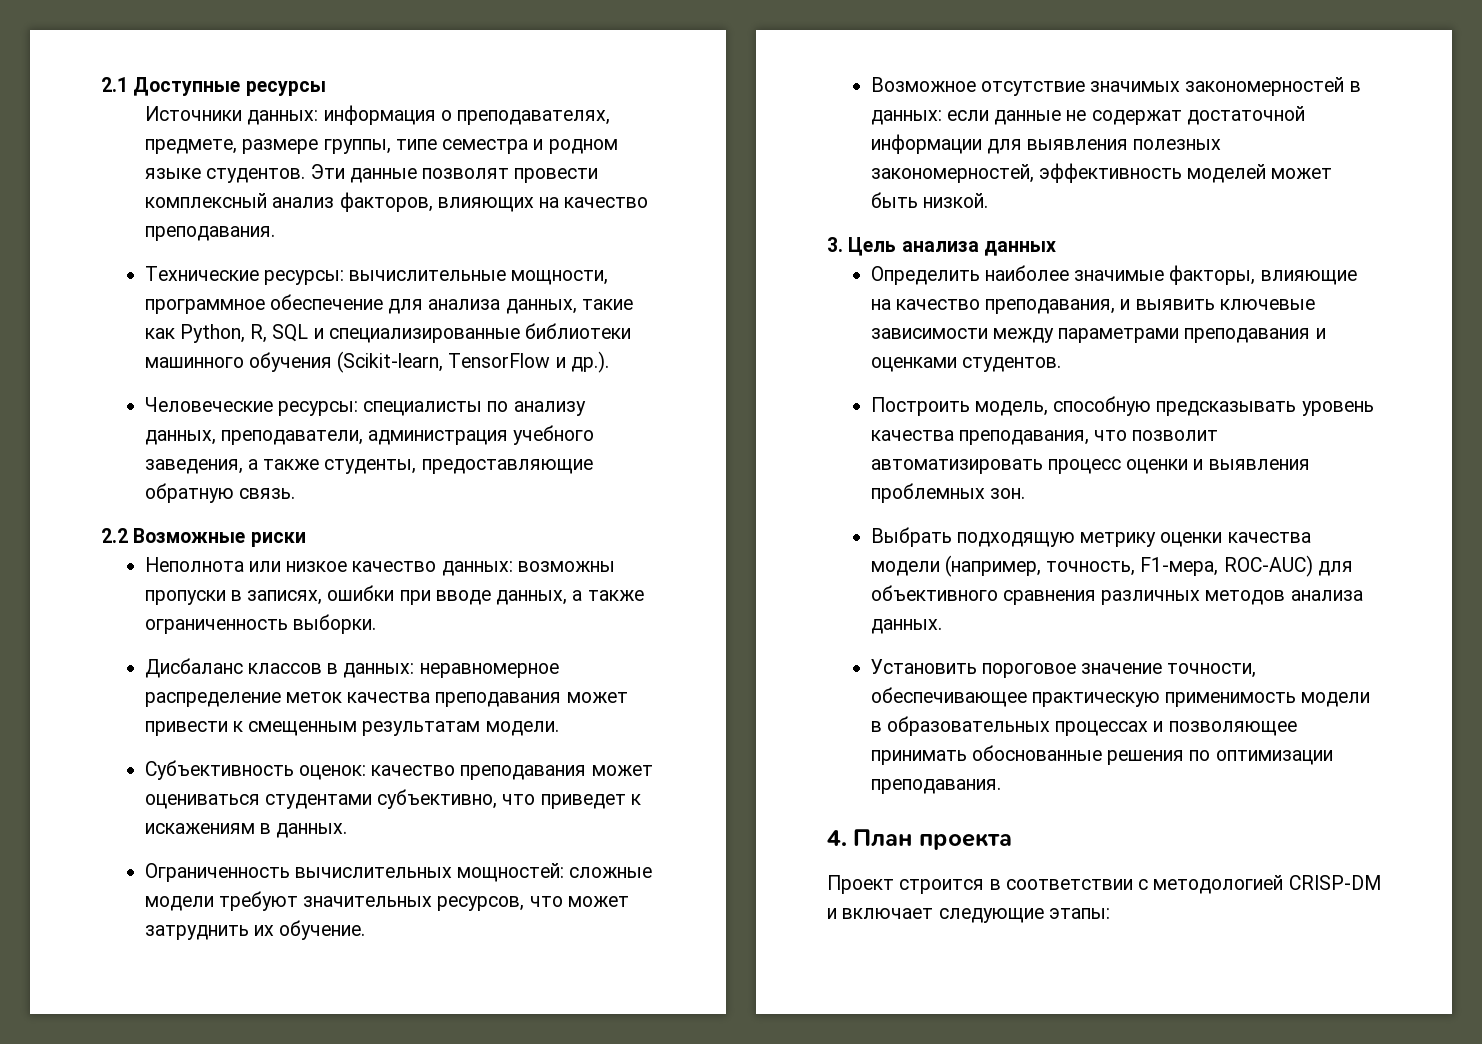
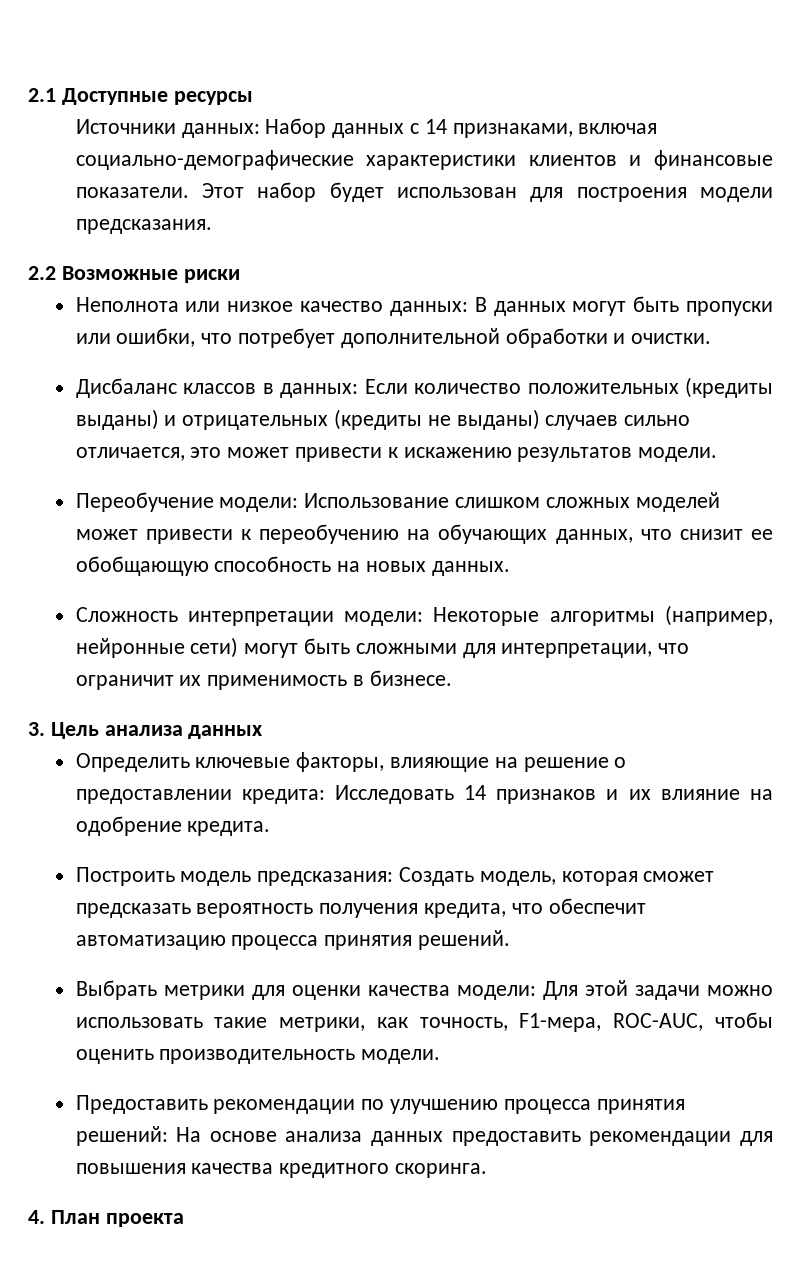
- Источники данных: информация о преподавателях, предмете, размере группы, типе семестра и родном языке студентов. Эти данные позволят провести комплексный анализ факторов, влияющих на качество преподавания.
- Технические ресурсы: вычислительные мощности, программное обеспечение для анализа данных, такие как Python, R, SQL и специализированные библиотеки машинного обучения (Scikit-learn, TensorFlow и др.).
- Человеческие ресурсы: специалисты по анализу данных, преподаватели, администрация учебного заведения, а также студенты, предоставляющие обратную связь.
+ Источники данных: Набор данных с 14 признаками, включая социально-демографические характеристики клиентов и финансовые показатели. Этот набор будет использован для построения модели предсказания.
- Неполнота или низкое качество данных: возможны пропуски в записях, ошибки при вводе данных, а также ограниченность выборки.
- Дисбаланс классов в данных: неравномерное распределение меток качества преподавания может привести к смещенным результатам модели.
- Субъективность оценок: качество преподавания может оцениваться студентами субъективно, что приведет к искажениям в данных.
- Ограниченность вычислительных мощностей: сложные модели требуют значительных ресурсов, что может затруднить их обучение.
- Возможное отсутствие значимых закономерностей в данных: если данные не содержат достаточной информации для выявления полезных закономерностей, эффективность моделей может быть низкой.
+ Неполнота или низкое качество данных: В данных могут быть пропуски или ошибки, что потребует дополнительной обработки и очистки.
+ Дисбаланс классов в данных: Если количество положительных (кредиты выданы) и отрицательных (кредиты не выданы) случаев сильно отличается, это может привести к искажению результатов модели.
+ Переобучение модели: Использование слишком сложных моделей может привести к переобучению на обучающих данных, что снизит ее обобщающую способность на новых данных.
+ Сложность интерпретации модели: Некоторые алгоритмы (например, нейронные сети) могут быть сложными для интерпретации, что ограничит их применимость в бизнесе.
- Определить наиболее значимые факторы, влияющие на качество преподавания, и выявить ключевые зависимости между параметрами преподавания и оценками студентов.
- Построить модель, способную предсказывать уровень качества преподавания, что позволит автоматизировать процесс оценки и выявления проблемных зон.
- Выбрать подходящую метрику оценки качества модели (например, точность, F1-мера, ROC-AUC) для объективного сравнения различных методов анализа данных.
- Установить пороговое значение точности, обеспечивающее практическую применимость модели в образовательных процессах и позволяющее принимать обоснованные решения по оптимизации преподавания.
+ Определить ключевые факторы, влияющие на решение о предоставлении кредита: Исследовать 14 признаков и их влияние на одобрение кредита.
+ Построить модель предсказания: Создать модель, которая сможет предсказать вероятность получения кредита, что обеспечит автоматизацию процесса принятия решений.
+ Выбрать метрики для оценки качества модели: Для этой задачи можно использовать такие метрики, как точность, F1-мера, ROC-AUC, чтобы оценить производительность модели.
+ Предоставить рекомендации по улучшению процесса принятия решений: На основе анализа данных предоставить рекомендации для повышения качества кредитного скоринга.
  4. План проекта
- Проект строится в соответствии с методологией CRISP-DM и включает следующие этапы:

